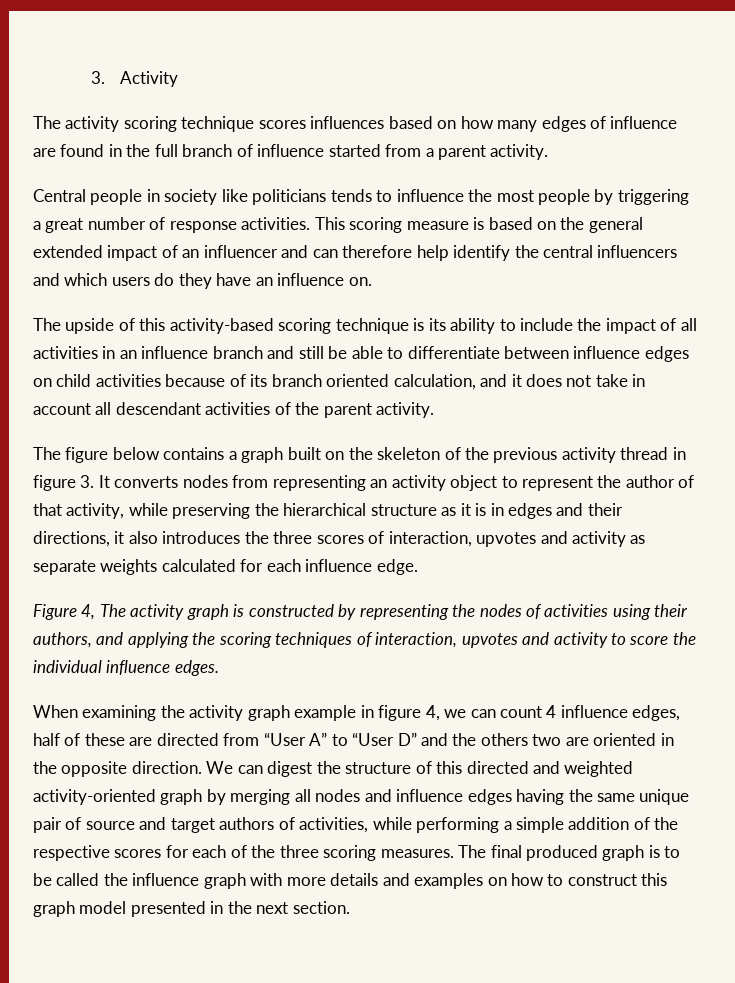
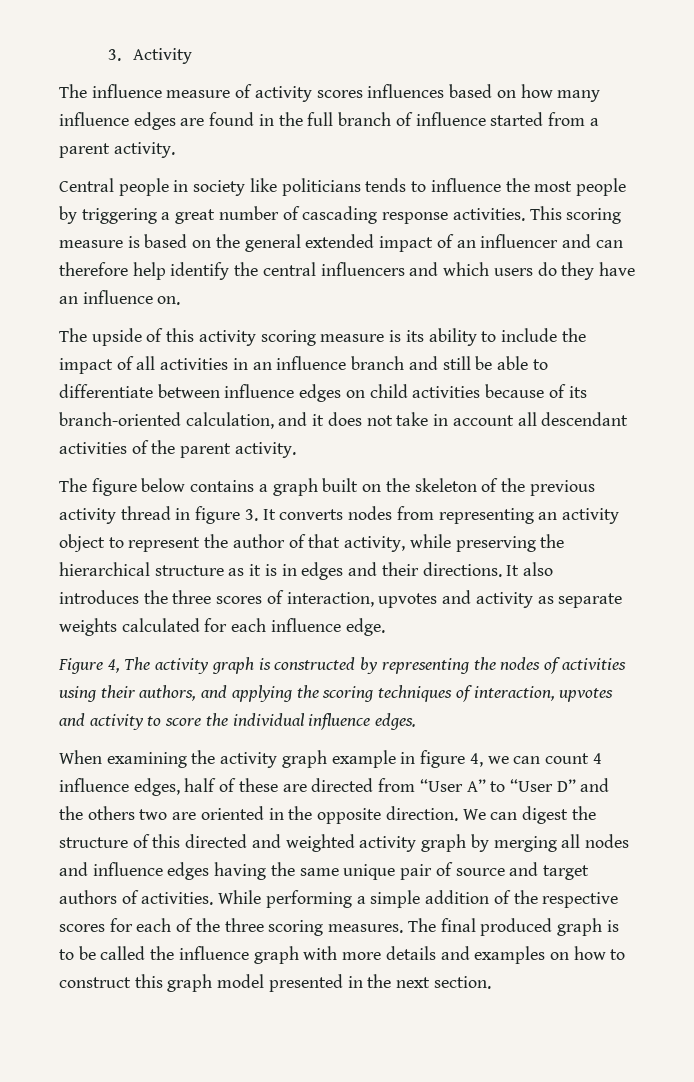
- The activity scoring technique scores influences based on how many edges of influence are found in the full branch of influence started from a parent activity.
+ The influence measure of activity scores influences based on how many influence edges are found in the full branch of influence started from a parent activity.
- Central people in society like politicians tends to influence the most people by triggering a great number of response activities.
+ Central people in society like politicians tends to influence the most people by triggering a great number of cascading response activities.
- The upside of this activity-based scoring technique is its ability to include the impact of all activities in an influence branch and still be able to differentiate between influence edges on child activities because of its branch oriented calculation, and it does not take in account all descendant activities of the parent activity.
+ The upside of this activity scoring measure is its ability to include the impact of all activities in an influence branch and still be able to differentiate between influence edges on child activities because of its branch-oriented calculation, and it does not take in account all descendant activities of the parent activity.
- The figure below contains a graph built on the skeleton of the previous activity thread in figure 3. It converts nodes from representing an activity object to represent the author of that activity, while preserving the hierarchical structure as it is in edges and their directions, it also introduces the three scores of interaction, upvotes and activity as separate weights calculated for each influence edge.
+ The figure below contains a graph built on the skeleton of the previous activity thread in figure 3. It converts nodes from representing an activity object to represent the author of that activity, while preserving the hierarchical structure as it is in edges and their directions. It also introduces the three scores of interaction, upvotes and activity as separate weights calculated for each influence edge.
- We can digest the structure of this directed and weighted activity-oriented graph by merging all nodes and influence edges having the same unique pair of source and target authors of activities, while performing a simple addition of the respective scores for each of the three scoring measures.
+ We can digest the structure of this directed and weighted activity graph by merging all nodes and influence edges having the same unique pair of source and target authors of activities. While performing a simple addition of the respective scores for each of the three scoring measures.

